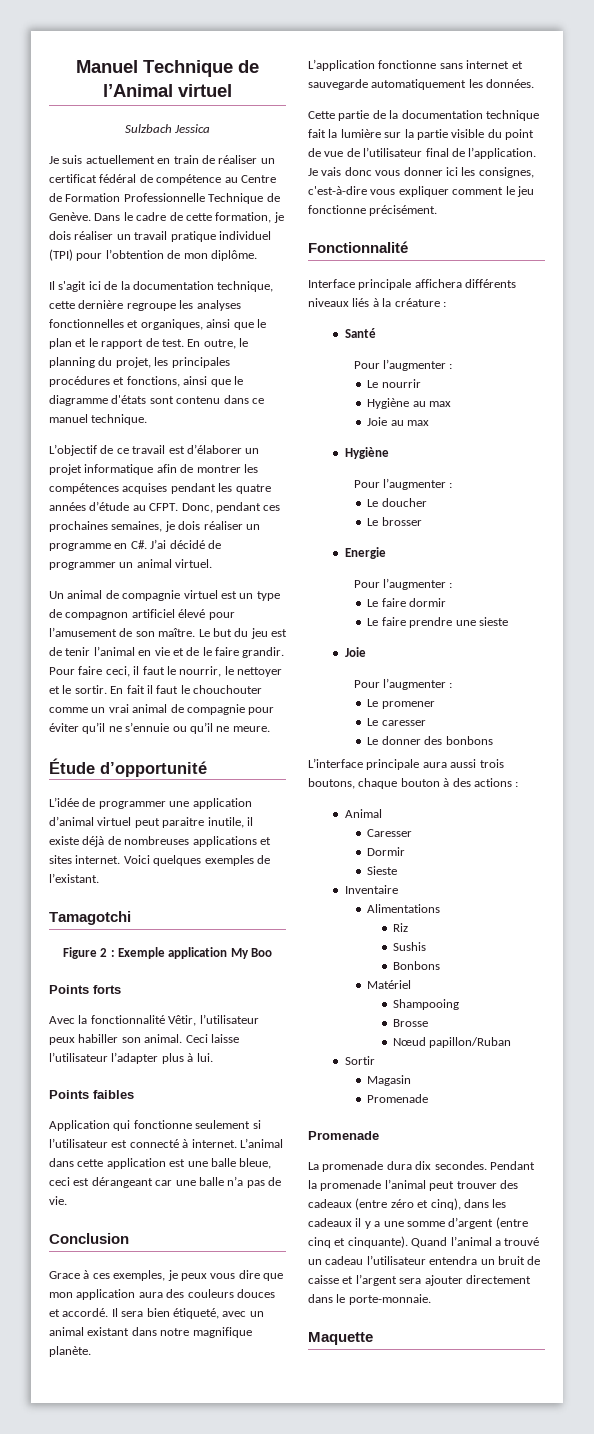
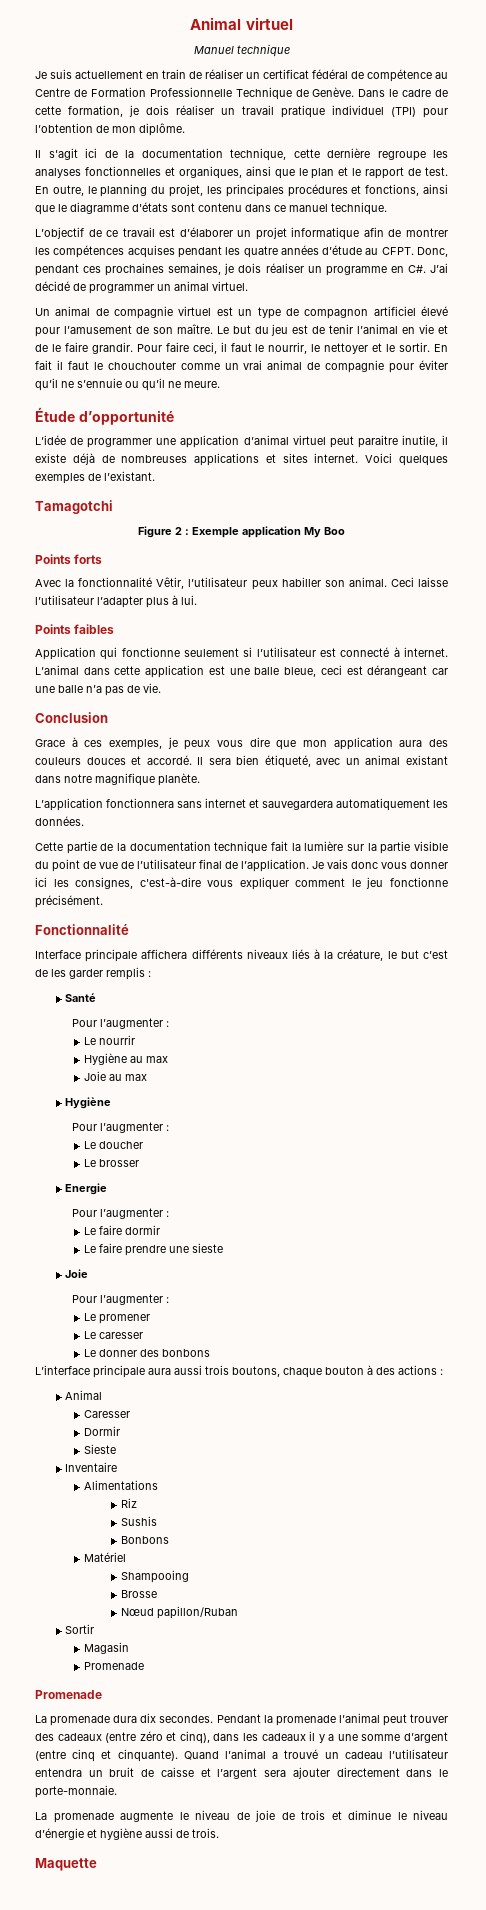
- Manuel Technique de l’Animal virtuel
+ Animal virtuel
- Sulzbach Jessica
+ Manuel technique
- L’application fonctionne sans internet et sauvegarde automatiquement les données.
+ L’application fonctionnera sans internet et sauvegardera automatiquement les données.
- Interface principale affichera différents niveaux liés à la créature :
+ Interface principale affichera différents niveaux liés à la créature, le but c’est de les garder remplis :
+ La promenade augmente le niveau de joie de trois et diminue le niveau d’énergie et hygiène aussi de trois.

